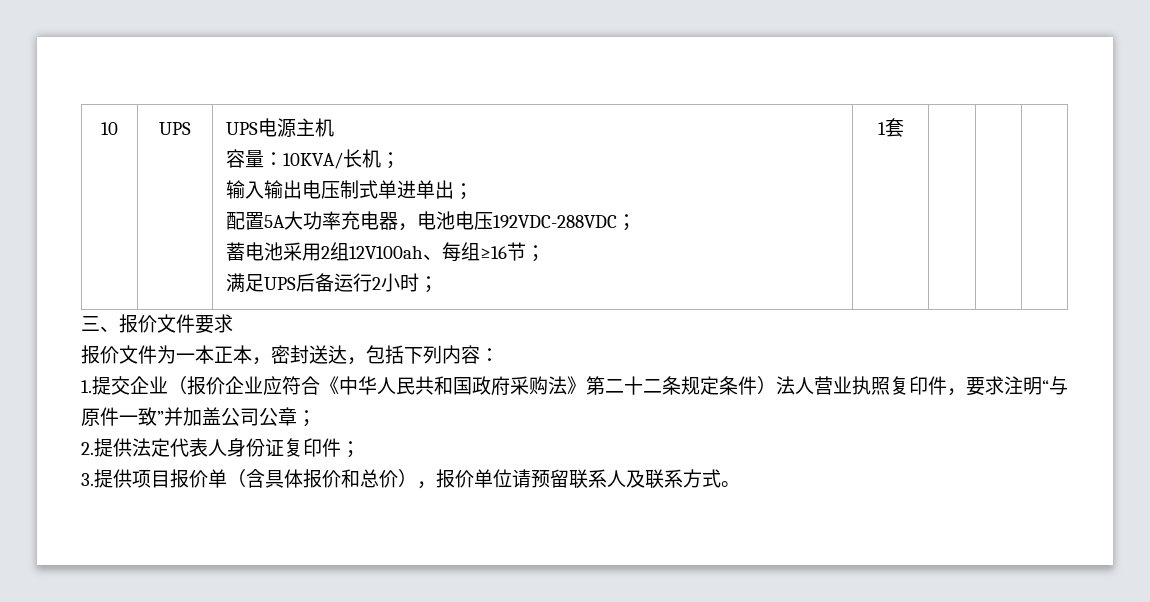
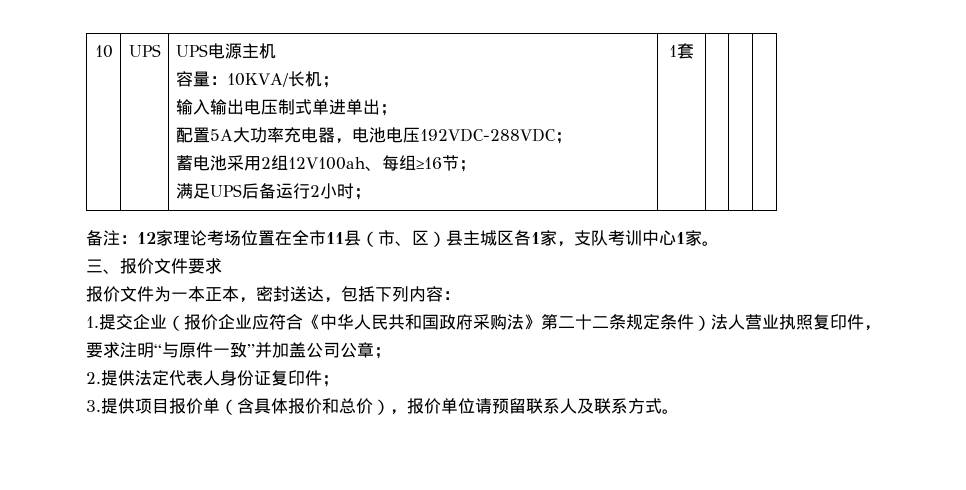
+ 备注：12家理论考场位置在全市11县（市、区）县主城区各1家，支队考训中心1家。

